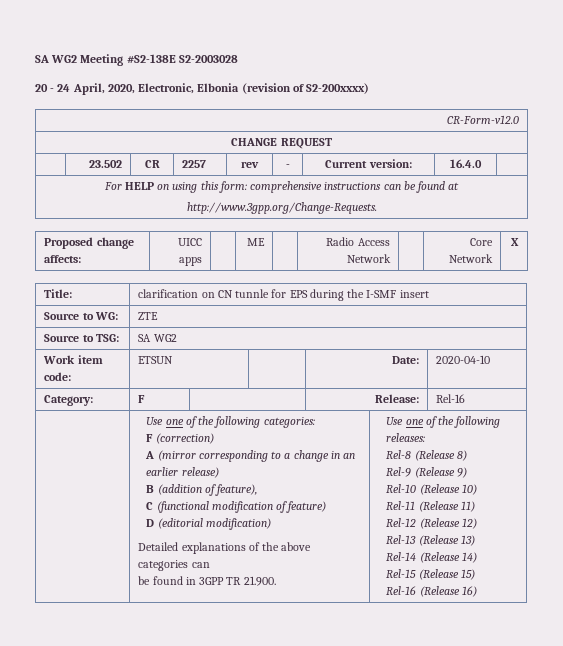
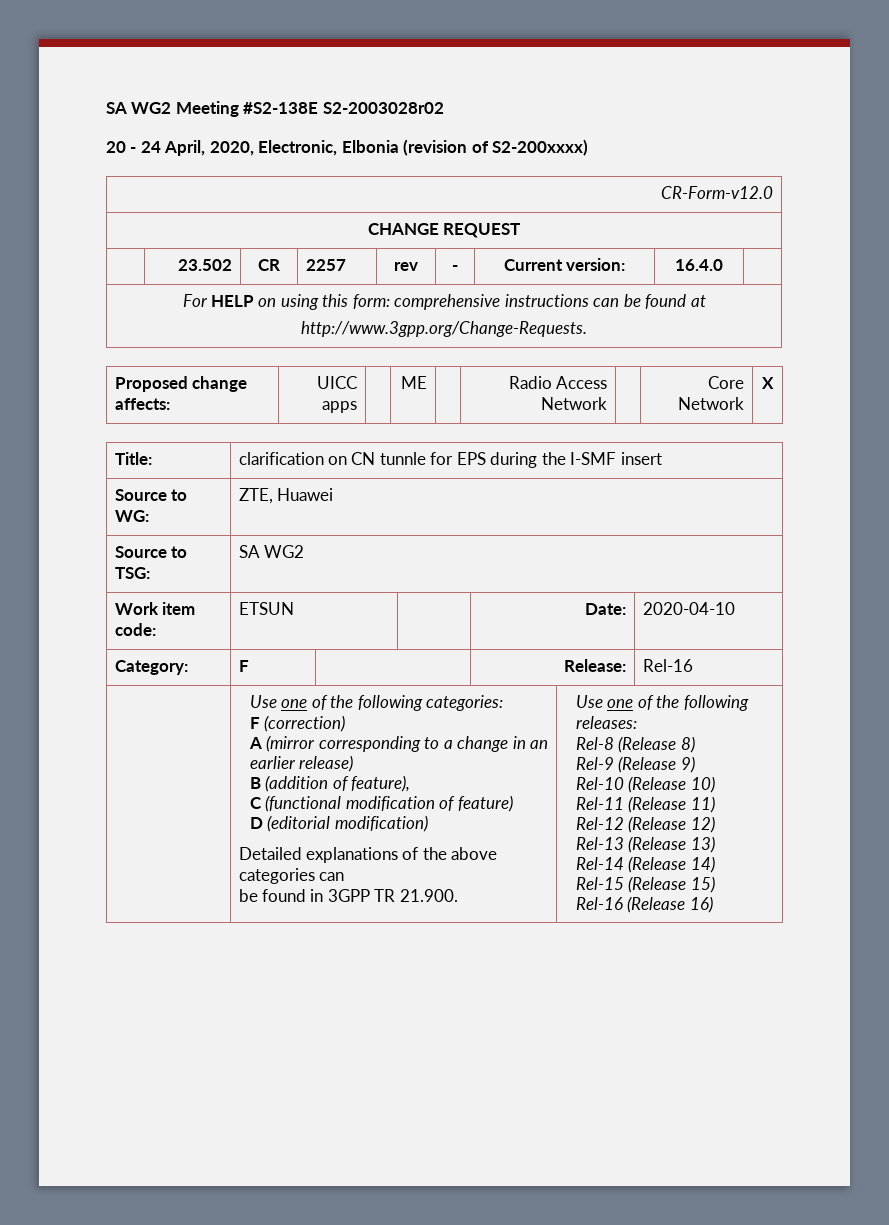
- SA WG2 Meeting #S2-138E S2-2003028
+ SA WG2 Meeting #S2-138E S2-2003028r02
- Source to WG: | ZTE
+ Source to WG: | ZTE, Huawei

